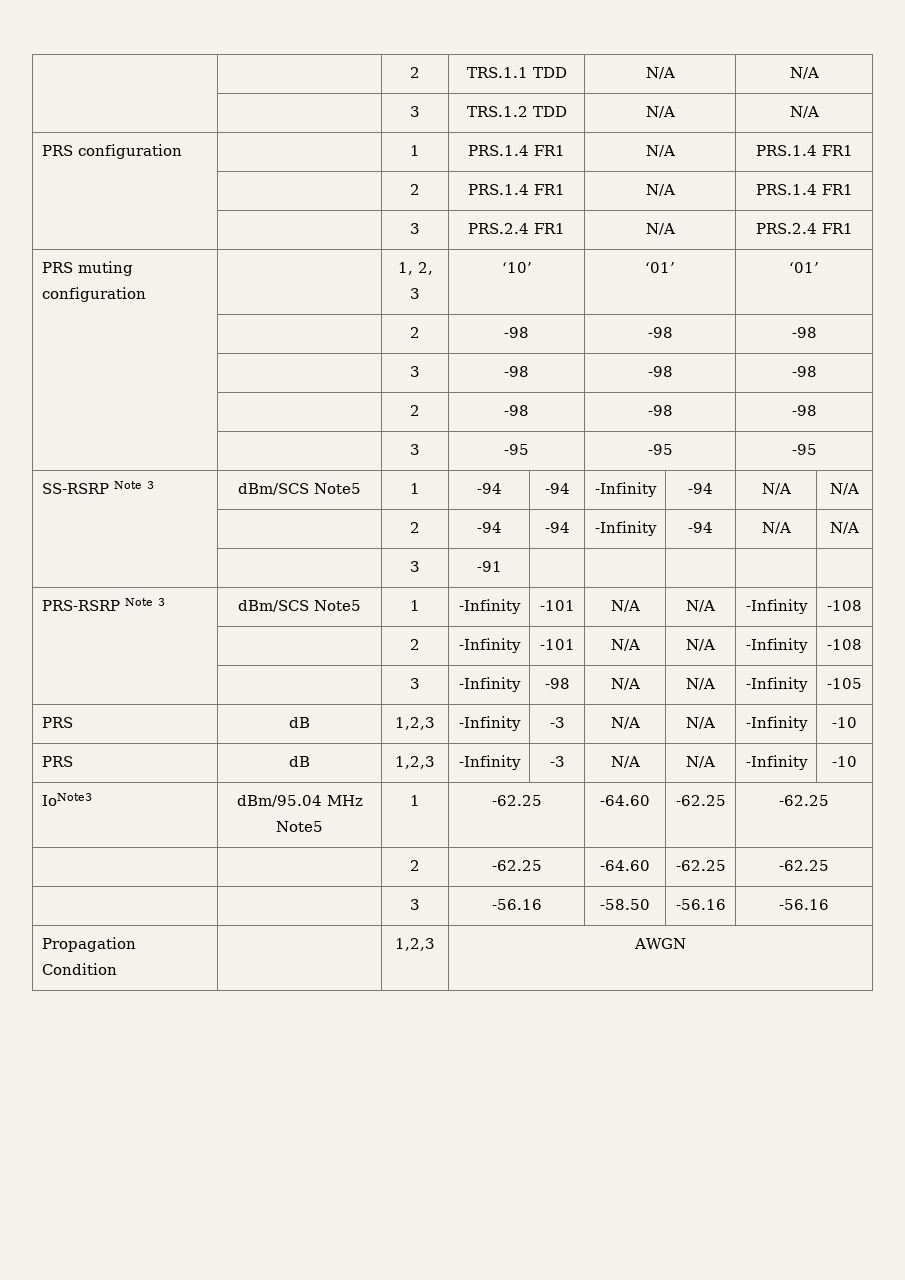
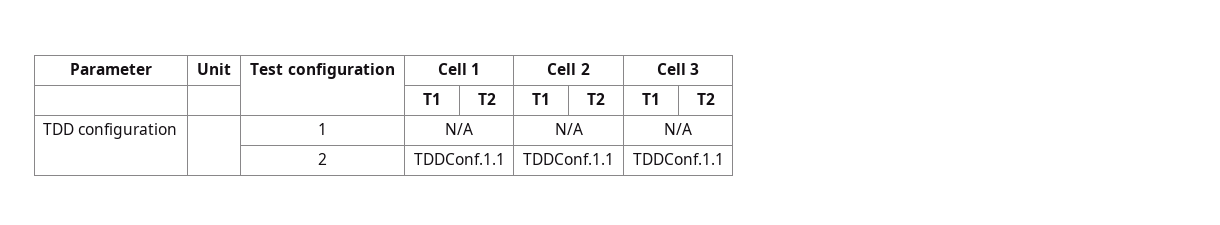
- | | 2 | TRS.1.1 TDD | N/A | N/A
- | | 3 | TRS.1.2 TDD | N/A | N/A
- PRS configuration | | 1 | PRS.1.4 FR1 | N/A | PRS.1.4 FR1
- | | 2 | PRS.1.4 FR1 | N/A | PRS.1.4 FR1
- | | 3 | PRS.2.4 FR1 | N/A | PRS.2.4 FR1
- PRS muting configuration | | 1, 2, 3 | ‘10’ | ‘01’ | ‘01’
- | | 2 | -98 | -98 | -98
- | | 3 | -98 | -98 | -98
- | | 2 | -98 | -98 | -98
- | | 3 | -95 | -95 | -95
- SS-RSRP Note 3 | dBm/SCS Note5 | 1 | -94 | -94 | -Infinity | -94 | N/A | N/A
- | | 2 | -94 | -94 | -Infinity | -94 | N/A | N/A
- | | 3 | -91 | | | | |
- PRS-RSRP Note 3 | dBm/SCS Note5 | 1 | -Infinity | -101 | N/A | N/A | -Infinity | -108
- | | 2 | -Infinity | -101 | N/A | N/A | -Infinity | -108
- | | 3 | -Infinity | -98 | N/A | N/A | -Infinity | -105
- PRS | dB | 1,2,3 | -Infinity | -3 | N/A | N/A | -Infinity | -10
- PRS | dB | 1,2,3 | -Infinity | -3 | N/A | N/A | -Infinity | -10
- IoNote3 | dBm/95.04 MHz Note5 | 1 | -62.25 | -64.60 | -62.25 | -62.25
- | | 2 | -62.25 | -64.60 | -62.25 | -62.25
- | | 3 | -56.16 | -58.50 | -56.16 | -56.16
- Propagation Condition | | 1,2,3 | AWGN
+ Parameter | Unit | Test configuration | Cell 1 | Cell 2 | Cell 3
+ | | | T1 | T2 | T1 | T2 | T1 | T2
+ TDD configuration | | 1 | N/A | N/A | N/A
+ | | 2 | TDDConf.1.1 | TDDConf.1.1 | TDDConf.1.1

